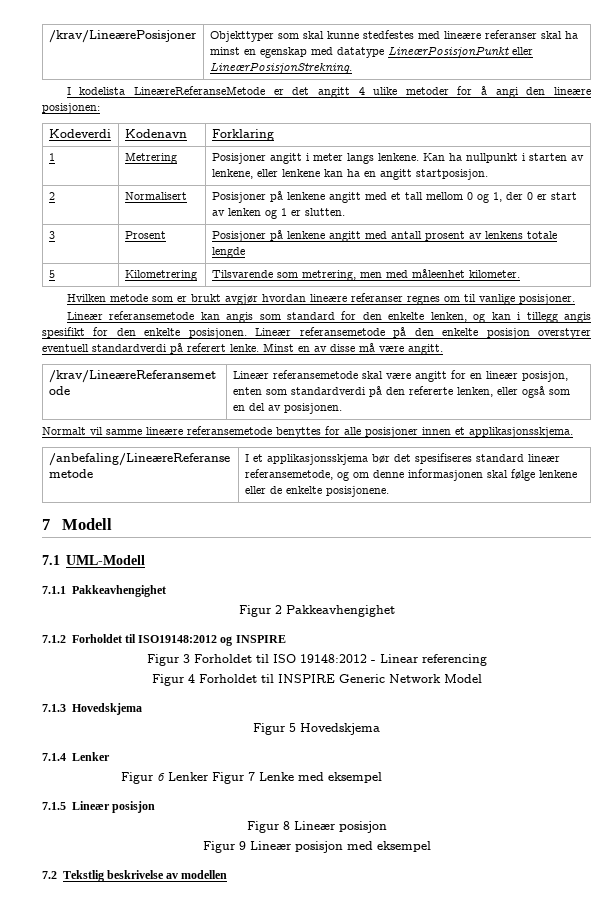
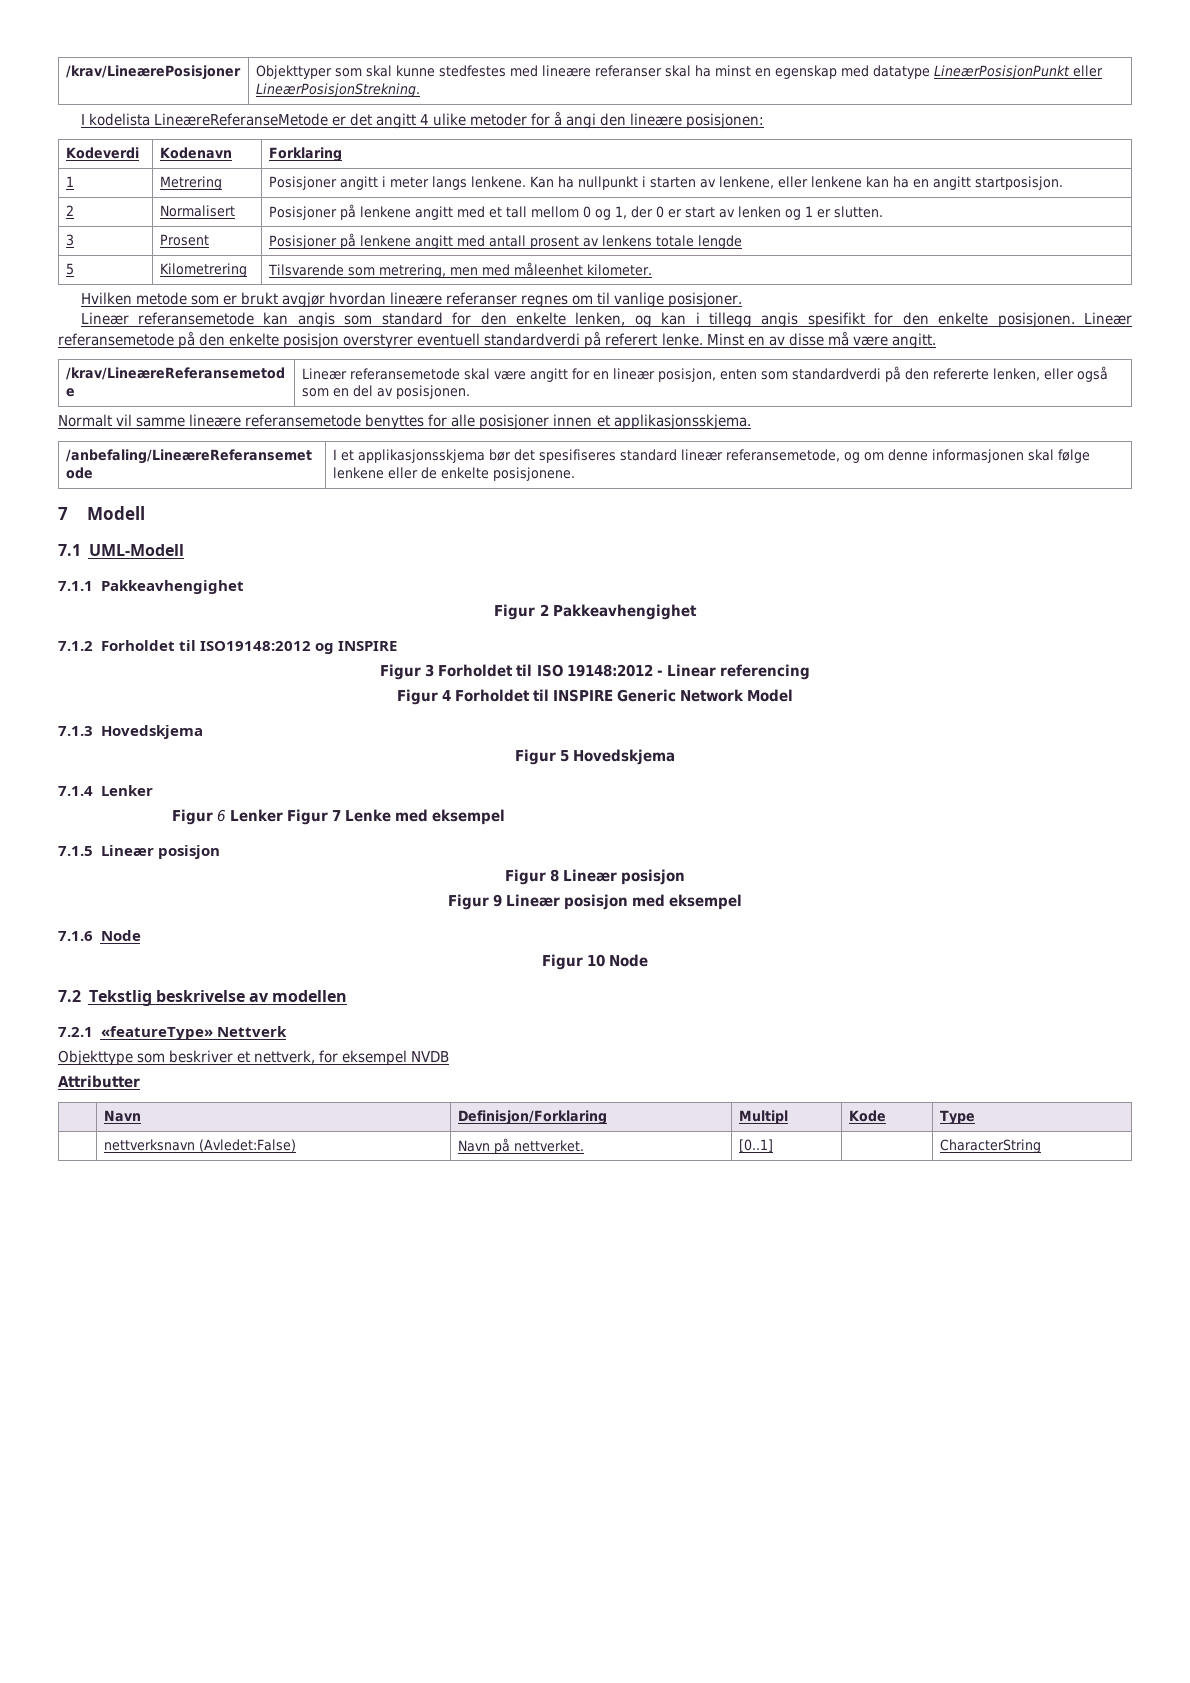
+ 7.1.6 Node
+ Figur 10 Node
  7.2 Tekstlig beskrivelse av modellen
+ 7.2.1 «featureType» Nettverk
+ Objekttype som beskriver et nettverk, for eksempel NVDB
+ Attributter
+ | Navn | Definisjon/Forklaring | Multipl | Kode | Type
+ | nettverksnavn (Avledet:False) | Navn på nettverket. | [0..1] | | CharacterString

